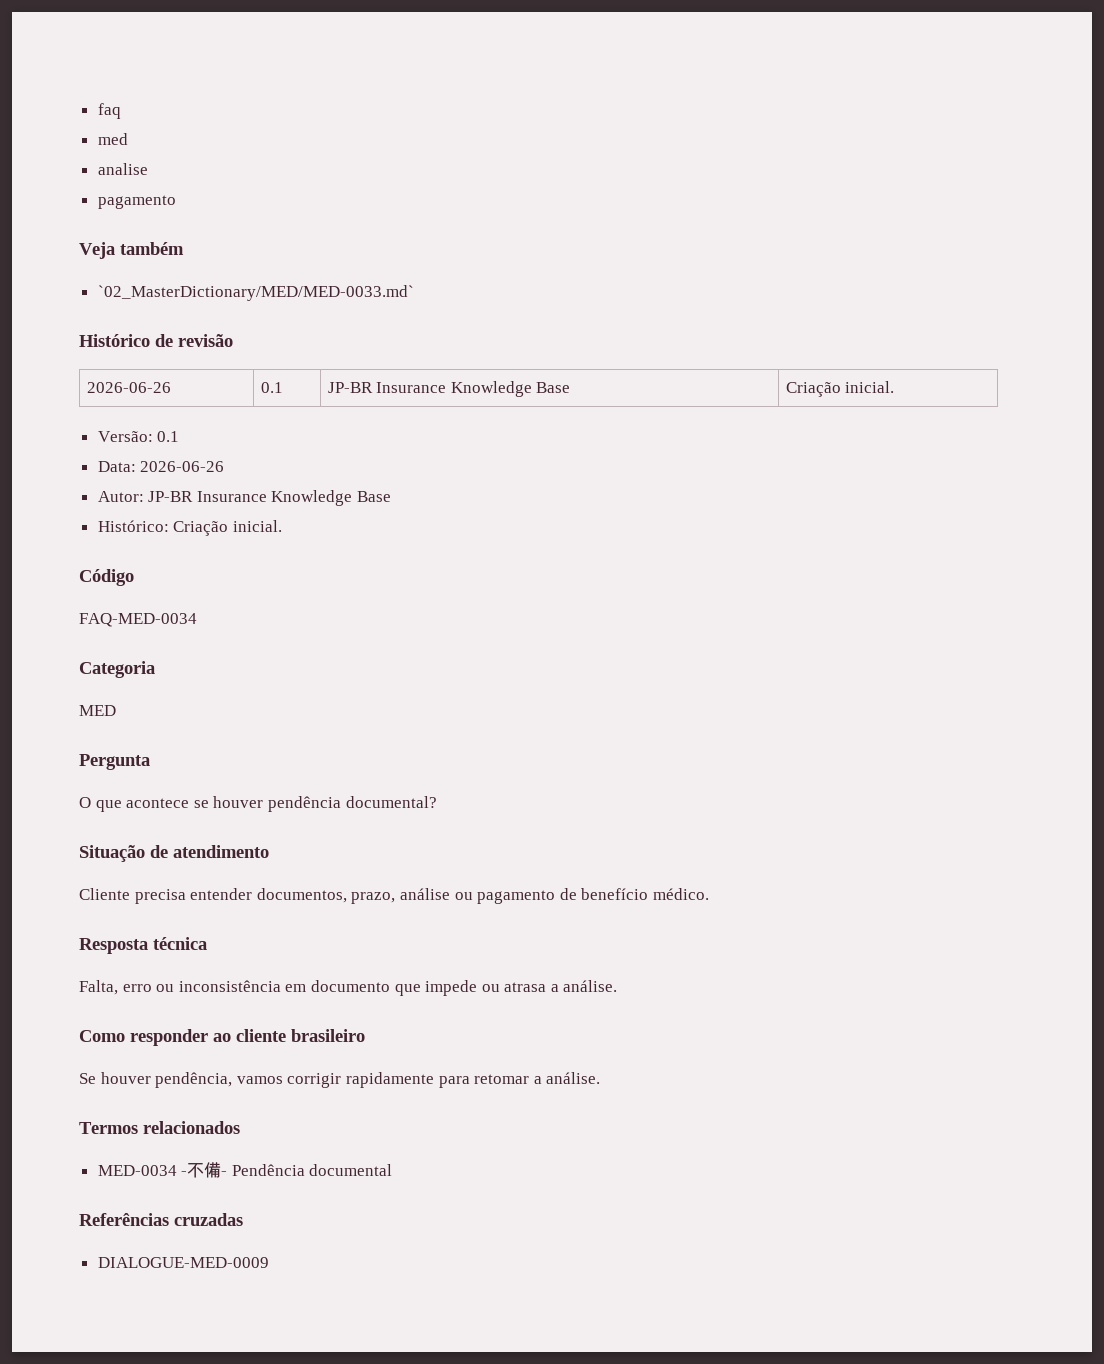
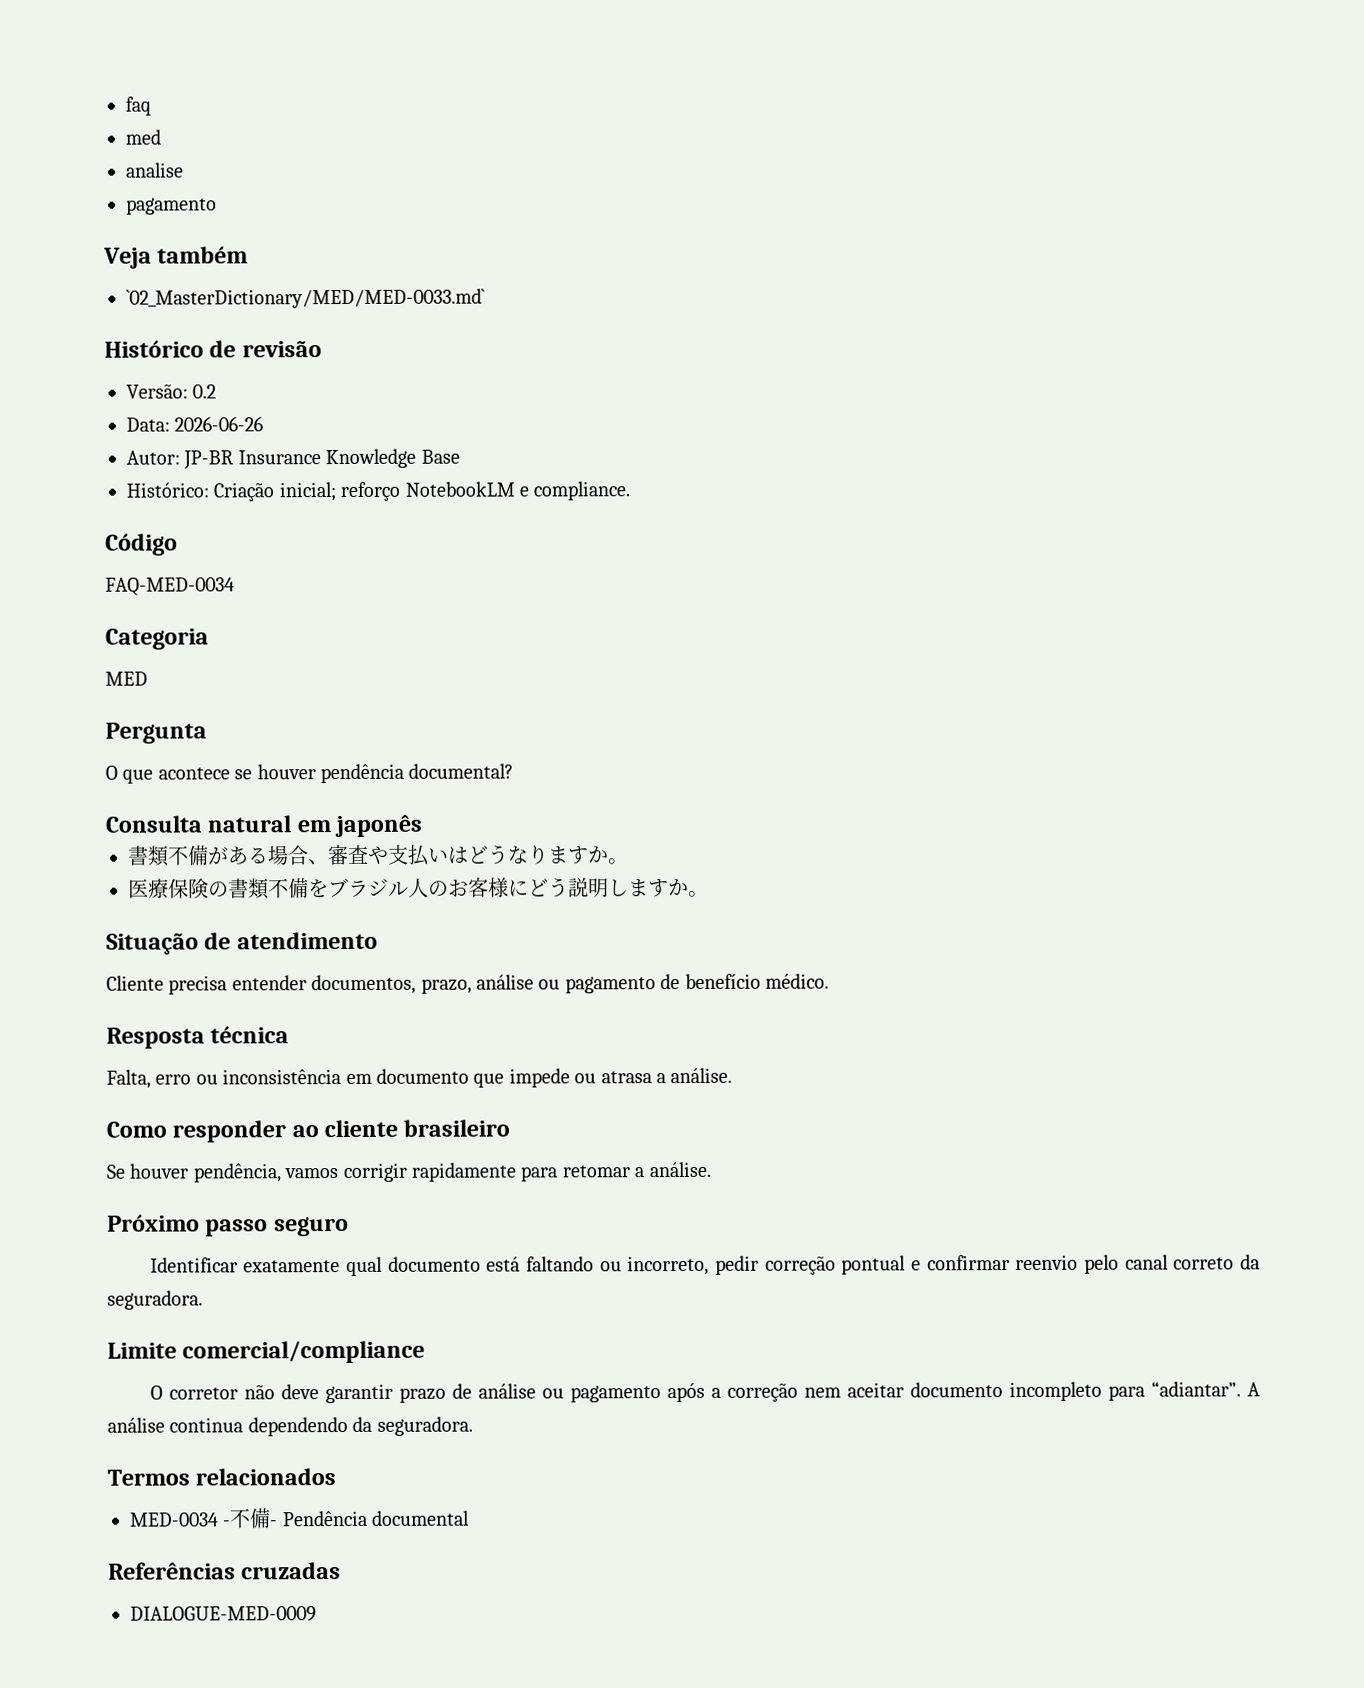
- 2026-06-26 | 0.1 | JP-BR Insurance Knowledge Base | Criação inicial.
- Versão: 0.1
+ Versão: 0.2
- Histórico: Criação inicial.
+ Histórico: Criação inicial; reforço NotebookLM e compliance.
+ Consulta natural em japonês
+ 書類不備がある場合、審査や支払いはどうなりますか。
+ 医療保険の書類不備をブラジル人のお客様にどう説明しますか。
+ Próximo passo seguro
+ Identificar exatamente qual documento está faltando ou incorreto, pedir correção pontual e confirmar reenvio pelo canal correto da seguradora.
+ Limite comercial/compliance
+ O corretor não deve garantir prazo de análise ou pagamento após a correção nem aceitar documento incompleto para “adiantar”. A análise continua dependendo da seguradora.

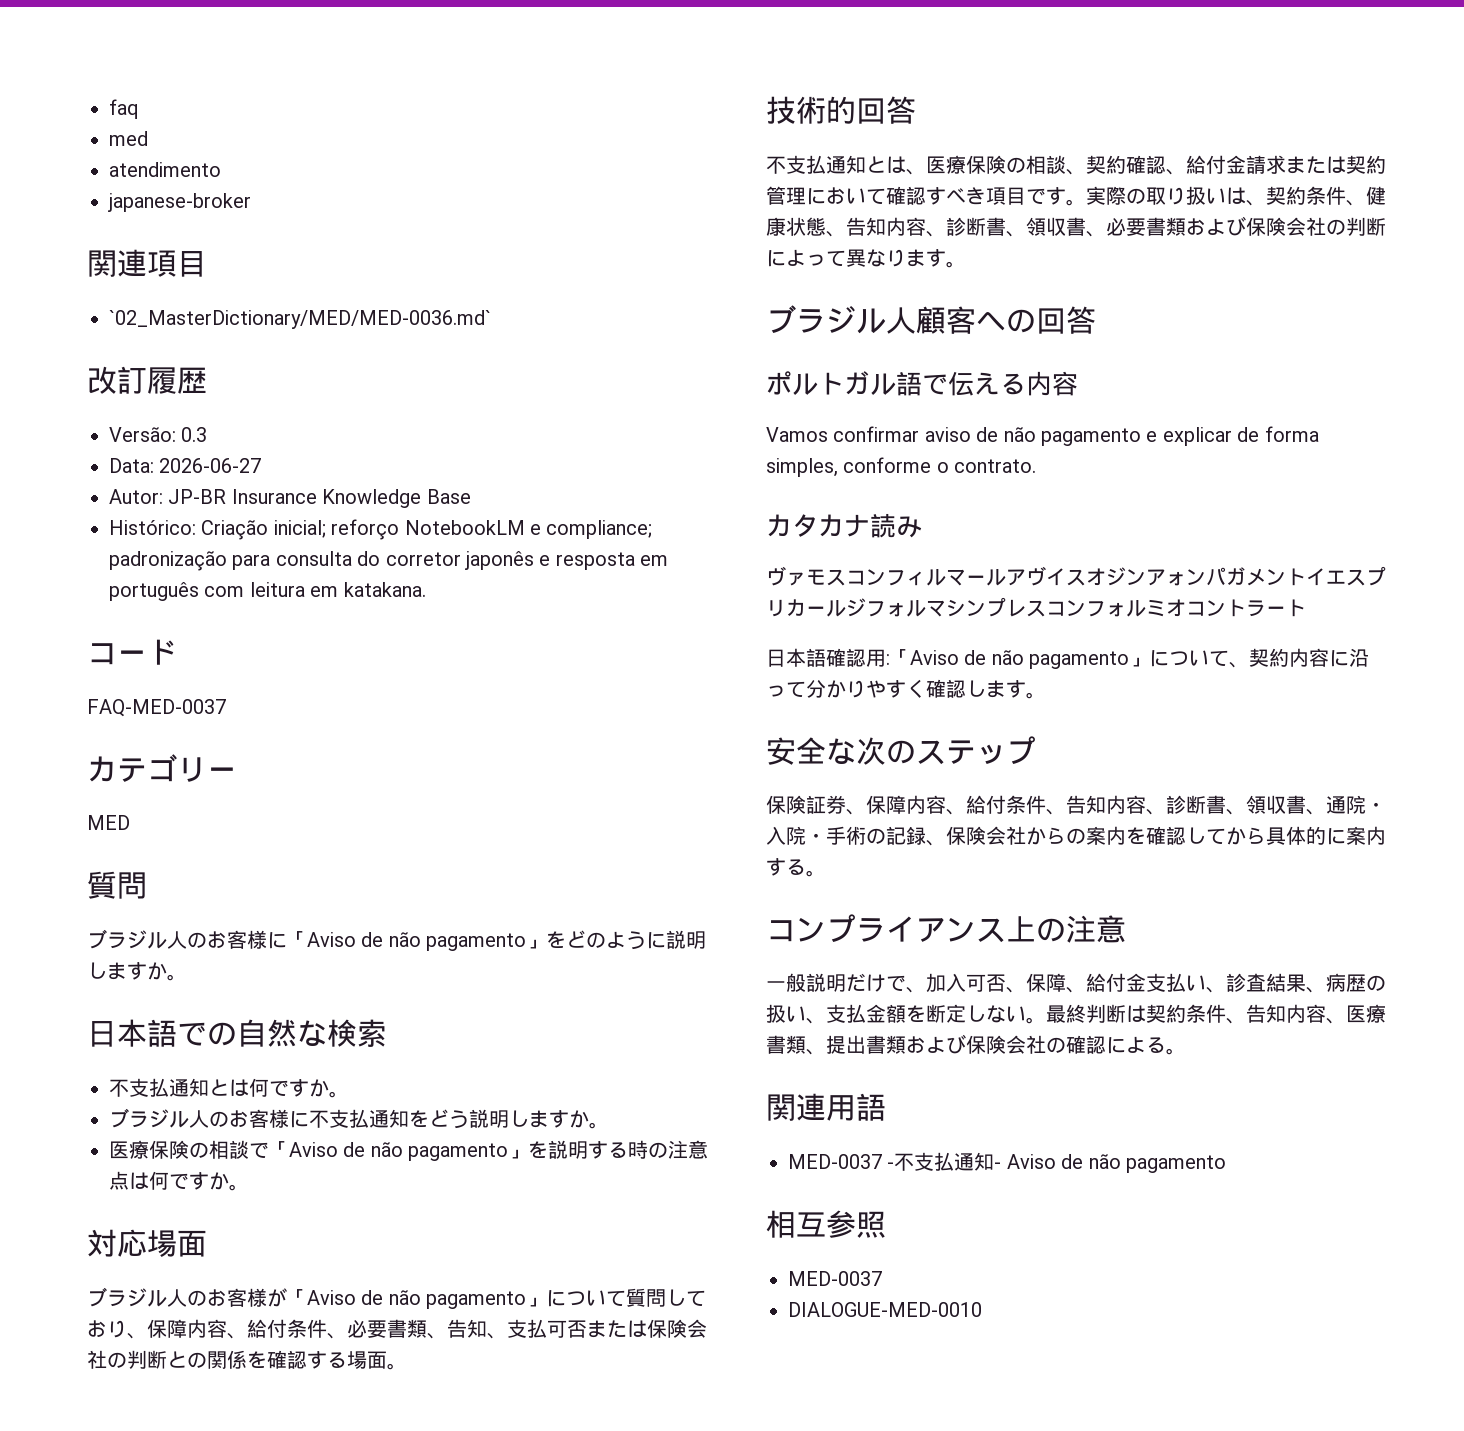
- analise
- pagamento
- Veja também
- `02_MasterDictionary/MED/MED-0033.md`
- Histórico de revisão
+ atendimento
+ japanese-broker
+ 関連項目
+ `02_MasterDictionary/MED/MED-0036.md`
+ 改訂履歴
- Versão: 0.2
+ Versão: 0.3
- Data: 2026-06-26
+ Data: 2026-06-27
- Histórico: Criação inicial; reforço NotebookLM e compliance.
- Código
- FAQ-MED-0034
- Categoria
+ Histórico: Criação inicial; reforço NotebookLM e compliance; padronização para consulta do corretor japonês e resposta em português com leitura em katakana.
+ コード
+ FAQ-MED-0037
+ カテゴリー
  MED
- Pergunta
- O que acontece se houver pendência documental?
- Consulta natural em japonês
- 書類不備がある場合、審査や支払いはどうなりますか。
+ 質問
+ ブラジル人のお客様に「Aviso de não pagamento」をどのように説明しますか。
+ 日本語での自然な検索
+ 不支払通知とは何ですか。
+ ブラジル人のお客様に不支払通知をどう説明しますか。
- 医療保険の書類不備をブラジル人のお客様にどう説明しますか。
- Situação de atendimento
- Cliente precisa entender documentos, prazo, análise ou pagamento de benefício médico.
- Resposta técnica
- Falta, erro ou inconsistência em documento que impede ou atrasa a análise.
- Como responder ao cliente brasileiro
- Se houver pendência, vamos corrigir rapidamente para retomar a análise.
- Próximo passo seguro
- Identificar exatamente qual documento está faltando ou incorreto, pedir correção pontual e confirmar reenvio pelo canal correto da seguradora.
- Limite comercial/compliance
- O corretor não deve garantir prazo de análise ou pagamento após a correção nem aceitar documento incompleto para “adiantar”. A análise continua dependendo da seguradora.
- Termos relacionados
- MED-0034 -不備- Pendência documental
- Referências cruzadas
- DIALOGUE-MED-0009
+ 医療保険の相談で「Aviso de não pagamento」を説明する時の注意点は何ですか。
+ 対応場面
+ ブラジル人のお客様が「Aviso de não pagamento」について質問しており、保障内容、給付条件、必要書類、告知、支払可否または保険会社の判断との関係を確認する場面。
+ 技術的回答
+ 不支払通知とは、医療保険の相談、契約確認、給付金請求または契約管理において確認すべき項目です。実際の取り扱いは、契約条件、健康状態、告知内容、診断書、領収書、必要書類および保険会社の判断によって異なります。
+ ブラジル人顧客への回答
+ ポルトガル語で伝える内容
+ Vamos confirmar aviso de não pagamento e explicar de forma simples, conforme o contrato.
+ カタカナ読み
+ ヴァモスコンフィルマールアヴイスオジンアォンパガメントイエスプリカールジフォルマシンプレスコンフォルミオコントラート
+ 日本語確認用:「Aviso de não pagamento」について、契約内容に沿って分かりやすく確認します。
+ 安全な次のステップ
+ 保険証券、保障内容、給付条件、告知内容、診断書、領収書、通院・入院・手術の記録、保険会社からの案内を確認してから具体的に案内する。
+ コンプライアンス上の注意
+ 一般説明だけで、加入可否、保障、給付金支払い、診査結果、病歴の扱い、支払金額を断定しない。最終判断は契約条件、告知内容、医療書類、提出書類および保険会社の確認による。
+ 関連用語
+ MED-0037 -不支払通知- Aviso de não pagamento
+ 相互参照
+ MED-0037
+ DIALOGUE-MED-0010

